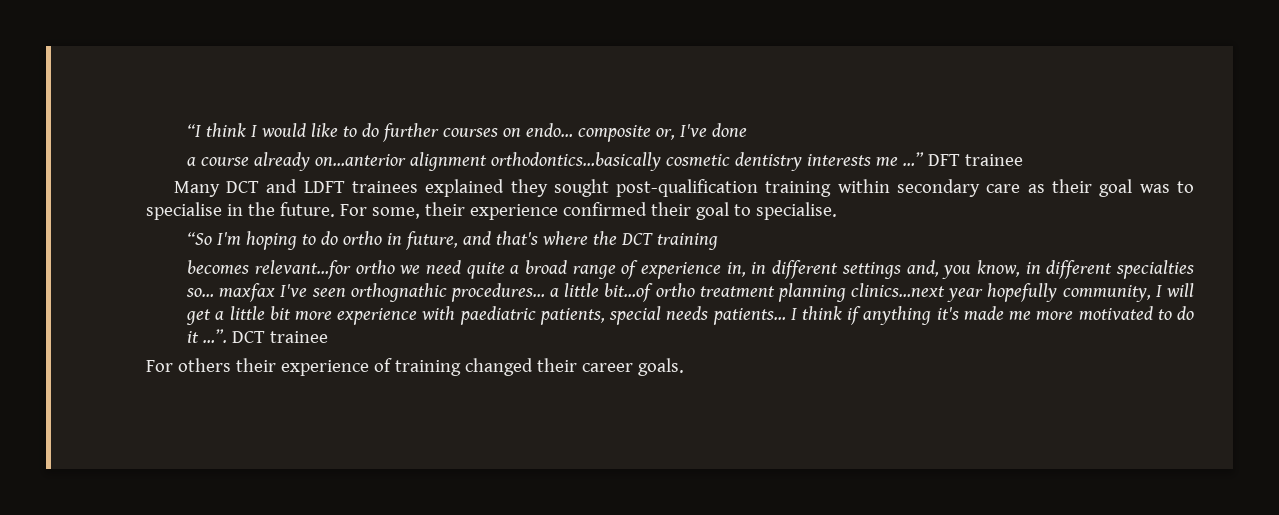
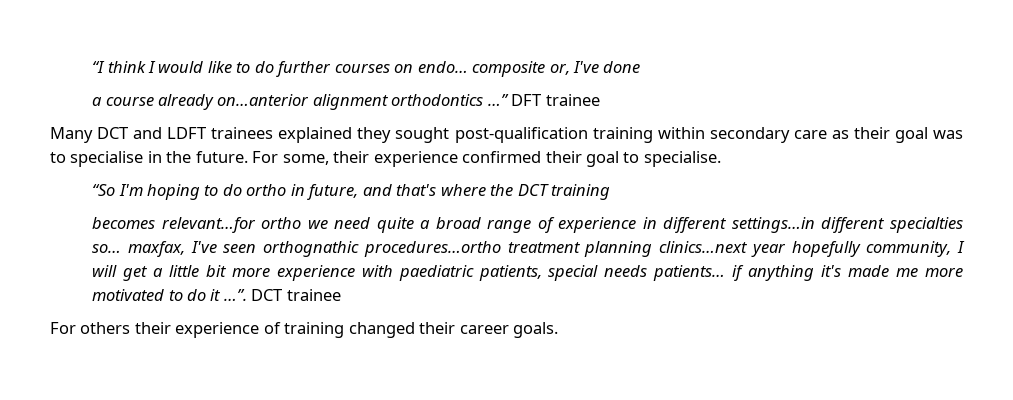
- a course already on…anterior alignment orthodontics…basically cosmetic dentistry interests me …”
+ a course already on…anterior alignment orthodontics …”
- becomes relevant…for ortho we need quite a broad range of experience in, in different settings and, you know, in different specialties so… maxfax I've seen orthognathic procedures… a little bit…of ortho treatment planning clinics…next year hopefully community, I will get a little bit more experience with paediatric patients, special needs patients… I think if anything it's made me more motivated to do it …”.
+ becomes relevant…for ortho we need quite a broad range of experience in different settings…in different specialties so… maxfax, I've seen orthognathic procedures…ortho treatment planning clinics…next year hopefully community, I will get a little bit more experience with paediatric patients, special needs patients… if anything it's made me more motivated to do it …”.

